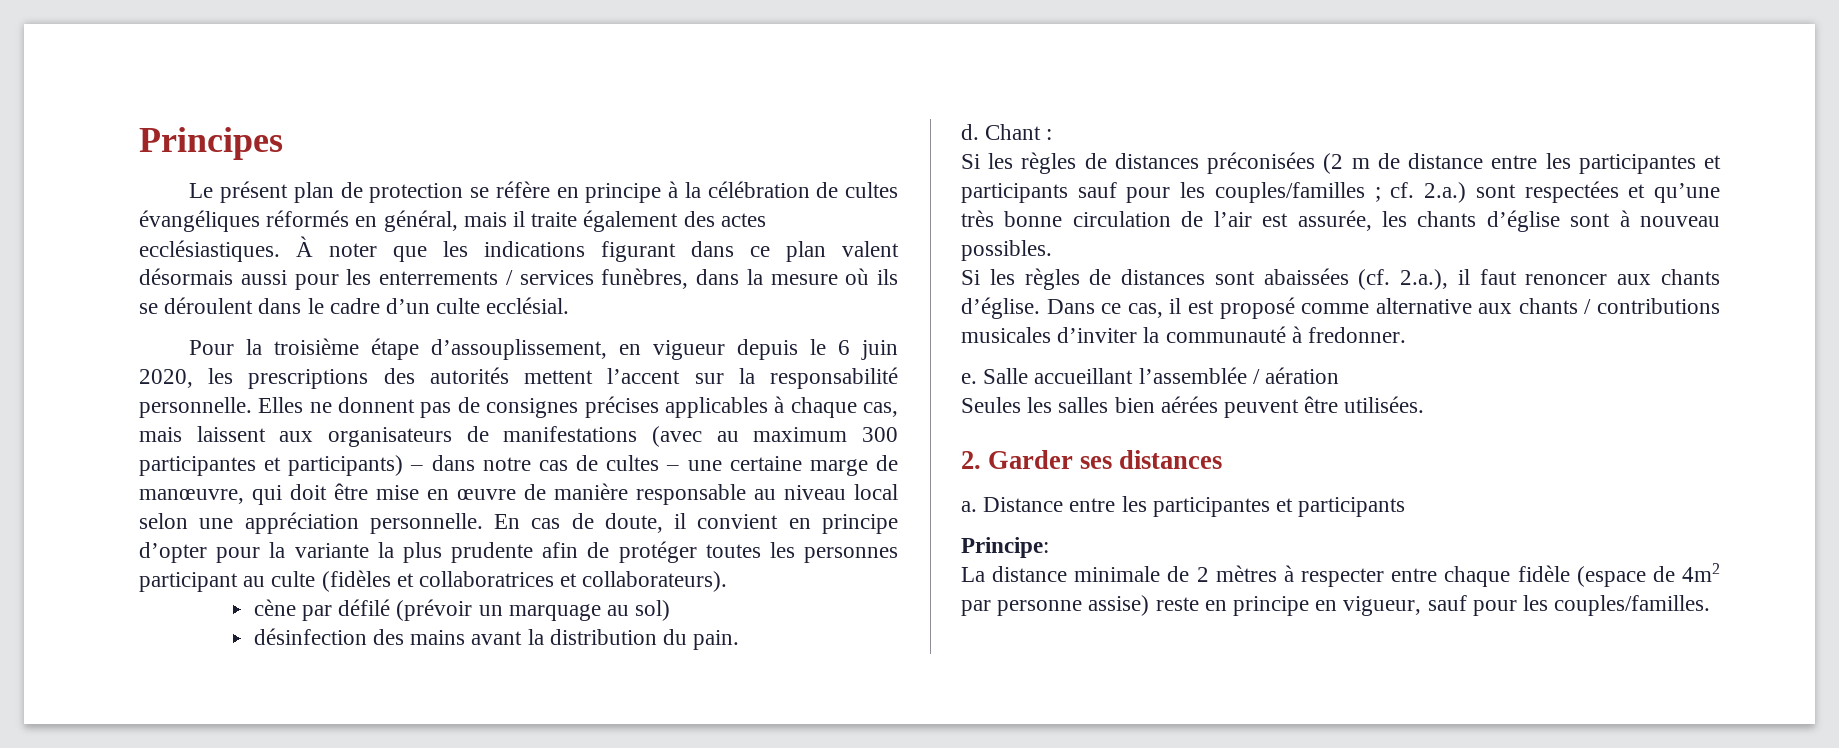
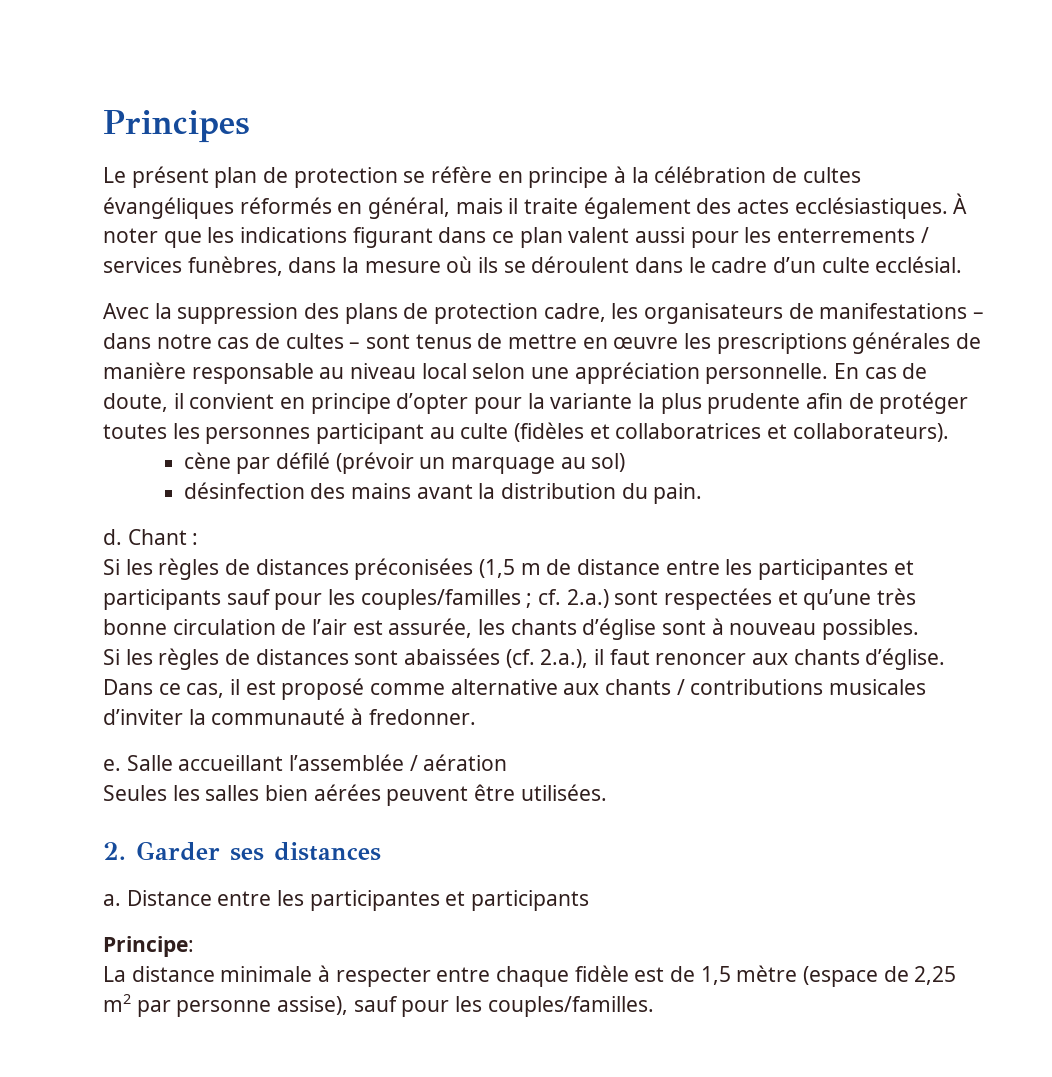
- À noter que les indications figurant dans ce plan valent désormais aussi pour les enterrements / services funèbres, dans la mesure où ils se déroulent dans le cadre d’un culte ecclésial.
+ À noter que les indications figurant dans ce plan valent aussi pour les enterrements / services funèbres, dans la mesure où ils se déroulent dans le cadre d’un culte ecclésial.
- Pour la troisième étape d’assouplissement, en vigueur depuis le 6 juin 2020, les prescriptions des autorités mettent l’accent sur la responsabilité personnelle. Elles ne donnent pas de consignes précises applicables à chaque cas, mais laissent aux organisateurs de manifestations (avec au maximum 300 participantes et participants) – dans notre cas de cultes – une certaine marge de manœuvre, qui doit être mise en œuvre de manière responsable au niveau local selon une appréciation personnelle.
+ Avec la suppression des plans de protection cadre, les organisateurs de manifestations – dans notre cas de cultes – sont tenus de mettre en œuvre les prescriptions générales de manière responsable au niveau local selon une appréciation personnelle.
- Si les règles de distances préconisées (2 m de distance entre les participantes et participants sauf pour les couples/familles ; cf. 2.a.) sont respectées et qu’une très bonne circulation de l’air est assurée, les chants d’église sont à nouveau possibles.
+ Si les règles de distances préconisées (1,5 m de distance entre les participantes et participants sauf pour les couples/familles ; cf. 2.a.) sont respectées et qu’une très bonne circulation de l’air est assurée, les chants d’église sont à nouveau possibles.
- La distance minimale de 2 mètres à respecter entre chaque fidèle (espace de 4m2 par personne assise) reste en principe en vigueur, sauf pour les couples/familles.
+ La distance minimale à respecter entre chaque fidèle est de 1,5 mètre (espace de 2,25 m2 par personne assise), sauf pour les couples/familles.

